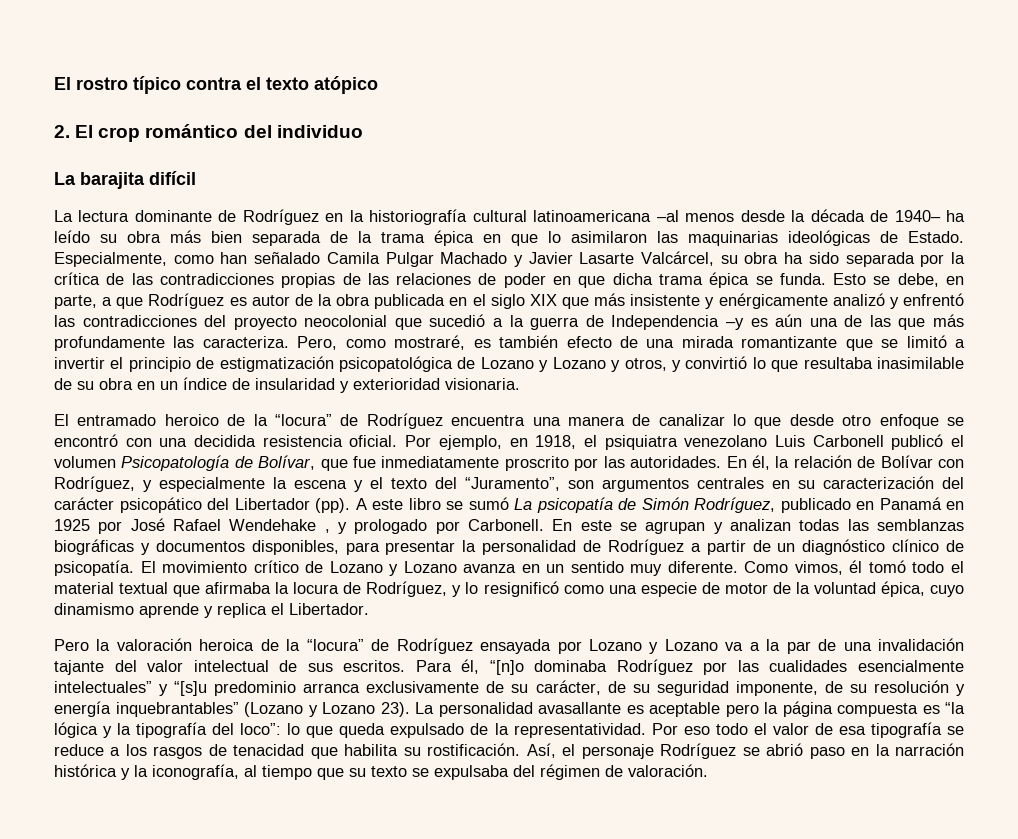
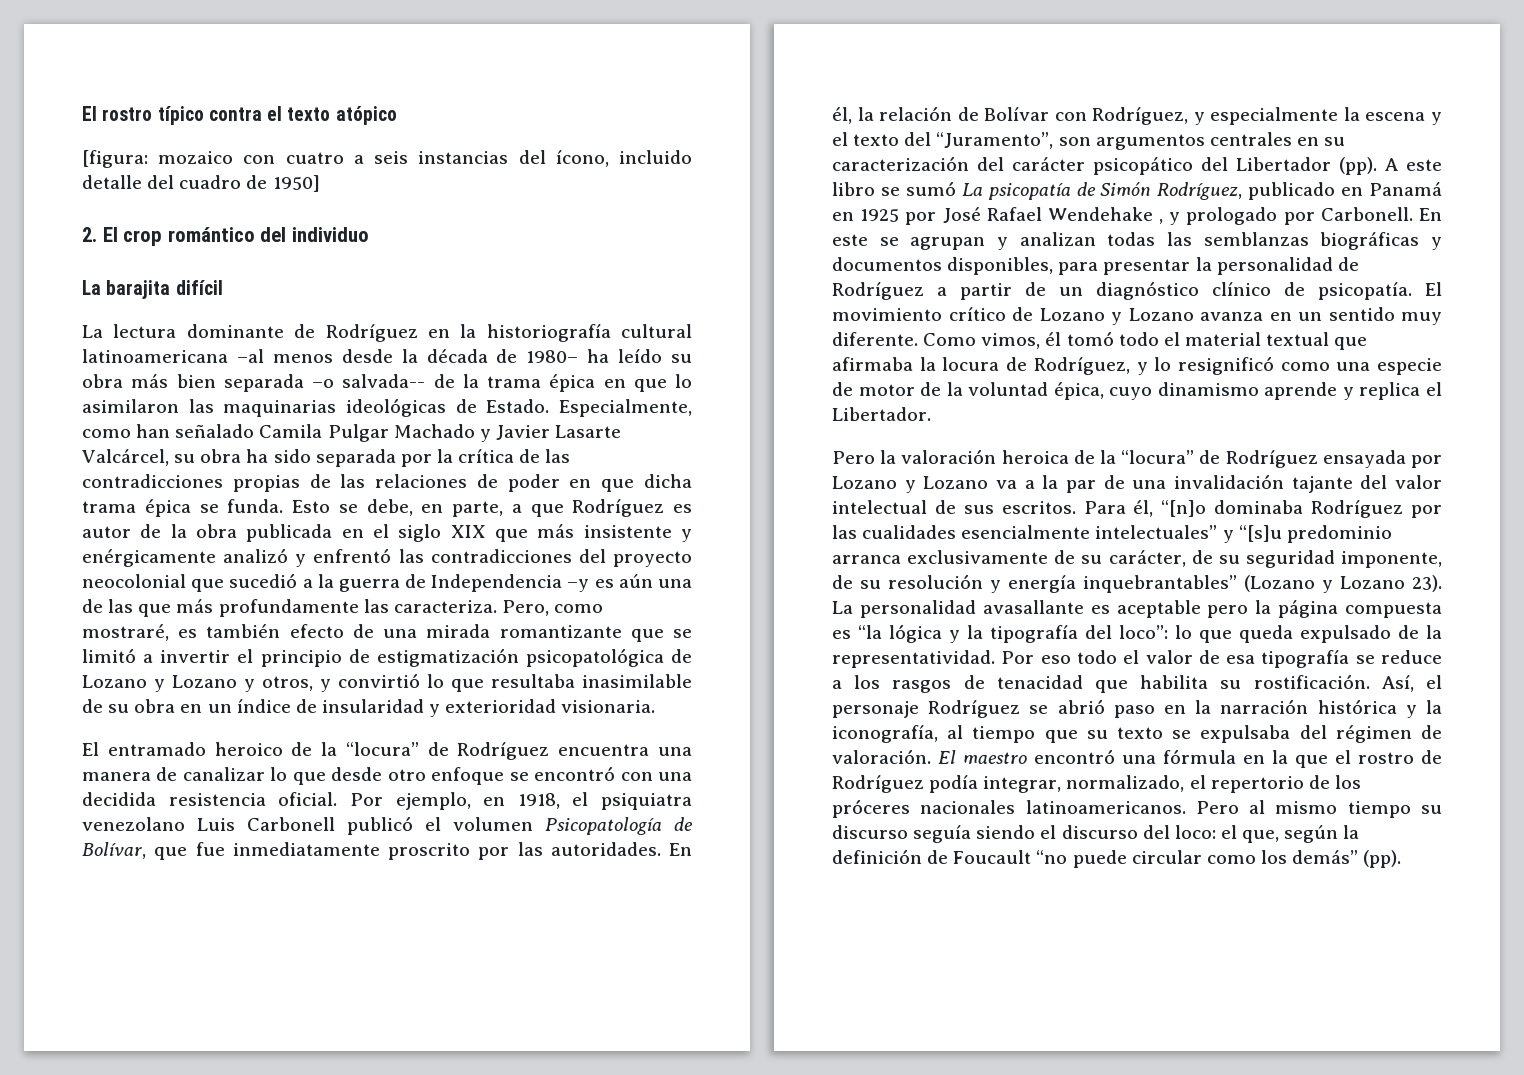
+ [figura: mozaico con cuatro a seis instancias del ícono, incluido detalle del cuadro de 1950]
- La lectura dominante de Rodríguez en la historiografía cultural latinoamericana –al menos desde la década de 1940– ha leído su obra más bien separada de la trama épica en que lo asimilaron las maquinarias ideológicas de Estado.
+ La lectura dominante de Rodríguez en la historiografía cultural latinoamericana –al menos desde la década de 1980– ha leído su obra más bien separada –o salvada-- de la trama épica en que lo asimilaron las maquinarias ideológicas de Estado.
+ El maestro encontró una fórmula en la que el rostro de Rodríguez podía integrar, normalizado, el repertorio de los próceres nacionales latinoamericanos. Pero al mismo tiempo su discurso seguía siendo el discurso del loco: el que, según la definición de Foucault “no puede circular como los demás” (pp).

